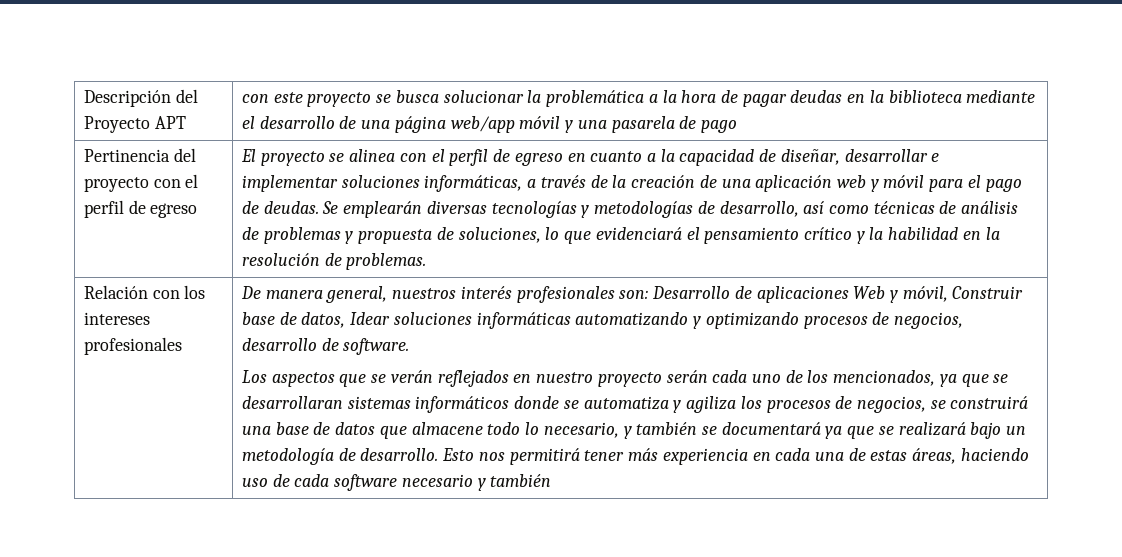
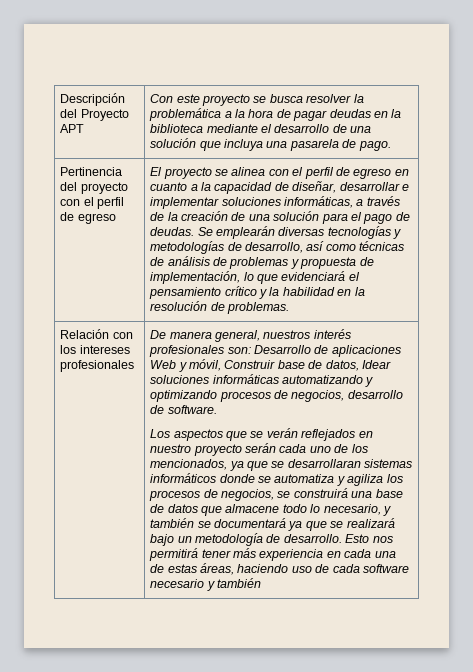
- Descripción del Proyecto APT | con este proyecto se busca solucionar la problemática a la hora de pagar deudas en la biblioteca mediante el desarrollo de una página web/app móvil y una pasarela de pago
+ Descripción del Proyecto APT | Con este proyecto se busca resolver la problemática a la hora de pagar deudas en la biblioteca mediante el desarrollo de una solución que incluya una pasarela de pago.
- El proyecto se alinea con el perfil de egreso en cuanto a la capacidad de diseñar, desarrollar e implementar soluciones informáticas, a través de la creación de una aplicación web y móvil para el pago de deudas.
+ El proyecto se alinea con el perfil de egreso en cuanto a la capacidad de diseñar, desarrollar e implementar soluciones informáticas, a través de la creación de una solución para el pago de deudas.
- Se emplearán diversas tecnologías y metodologías de desarrollo, así como técnicas de análisis de problemas y propuesta de soluciones, lo que evidenciará el pensamiento crítico y la habilidad en la resolución de problemas.
+ Se emplearán diversas tecnologías y metodologías de desarrollo, así como técnicas de análisis de problemas y propuesta de implementación, lo que evidenciará el pensamiento crítico y la habilidad en la resolución de problemas.

